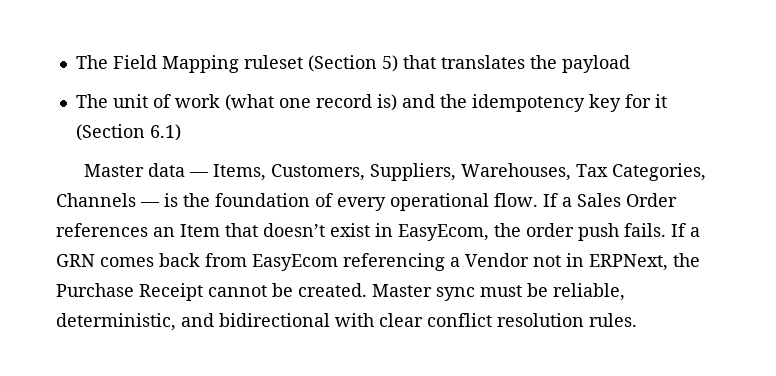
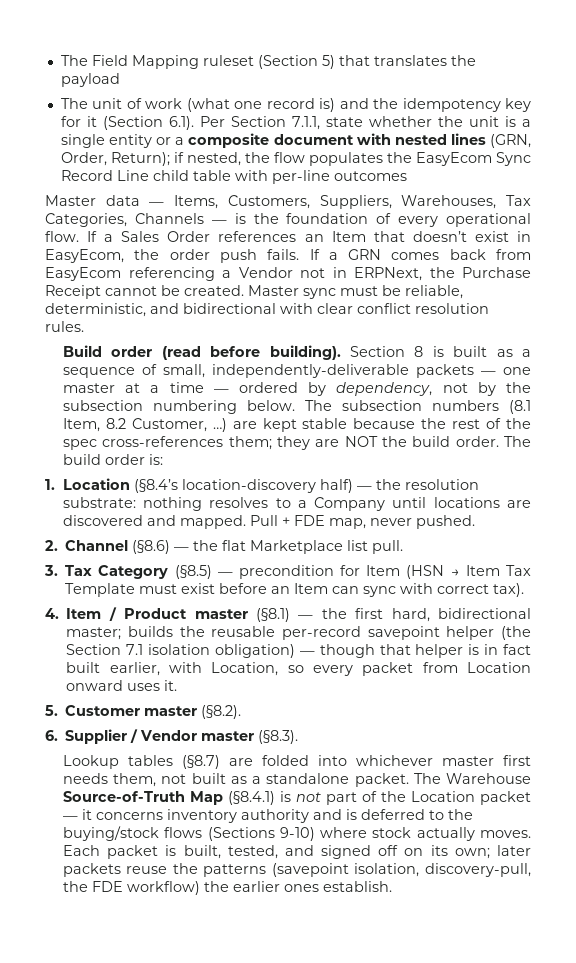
- The unit of work (what one record is) and the idempotency key for it (Section 6.1)
+ The unit of work (what one record is) and the idempotency key for it (Section 6.1). Per Section 7.1.1, state whether the unit is a single entity or a composite document with nested lines (GRN, Order, Return); if nested, the flow populates the EasyEcom Sync Record Line child table with per-line outcomes
+ Build order (read before building). Section 8 is built as a sequence of small, independently-deliverable packets — one master at a time — ordered by dependency, not by the subsection numbering below. The subsection numbers (8.1 Item, 8.2 Customer, …) are kept stable because the rest of the spec cross-references them; they are NOT the build order. The build order is:
+ 1. Location (§8.4’s location-discovery half) — the resolution substrate: nothing resolves to a Company until locations are discovered and mapped. Pull + FDE map, never pushed.
+ 2. Channel (§8.6) — the flat Marketplace list pull.
+ 3. Tax Category (§8.5) — precondition for Item (HSN → Item Tax Template must exist before an Item can sync with correct tax).
+ 4. Item / Product master (§8.1) — the first hard, bidirectional master; builds the reusable per-record savepoint helper (the Section 7.1 isolation obligation) — though that helper is in fact built earlier, with Location, so every packet from Location onward uses it.
+ 5. Customer master (§8.2).
+ 6. Supplier / Vendor master (§8.3).
+ Lookup tables (§8.7) are folded into whichever master first needs them, not built as a standalone packet. The Warehouse Source-of-Truth Map (§8.4.1) is not part of the Location packet — it concerns inventory authority and is deferred to the buying/stock flows (Sections 9-10) where stock actually moves. Each packet is built, tested, and signed off on its own; later packets reuse the patterns (savepoint isolation, discovery-pull, the FDE workflow) the earlier ones establish.

